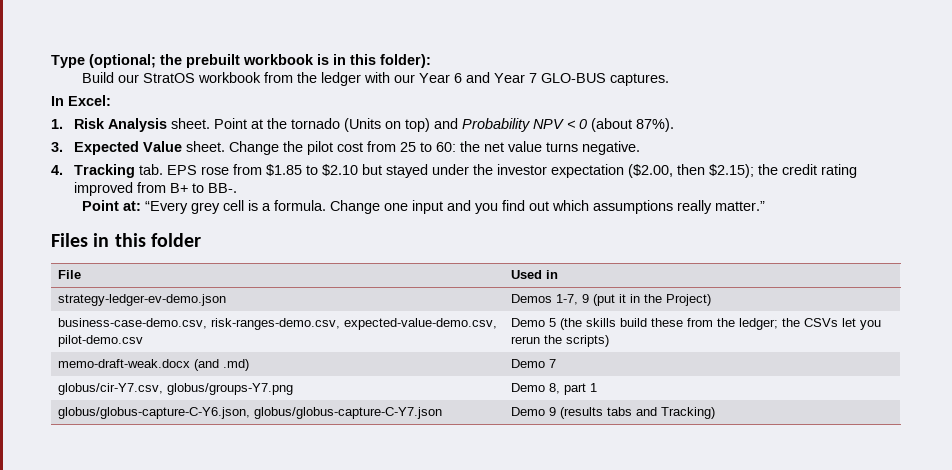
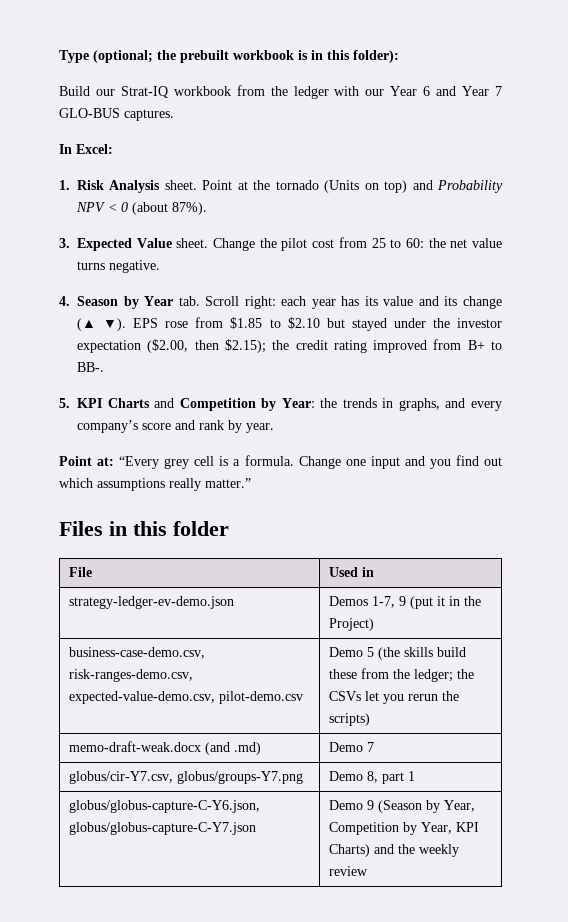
- Build our StratOS workbook from the ledger with our Year 6 and Year 7 GLO-BUS captures.
+ Build our Strat-IQ workbook from the ledger with our Year 6 and Year 7 GLO-BUS captures.
- 4. Tracking tab. EPS rose from $1.85 to $2.10 but stayed under the investor expectation ($2.00, then $2.15); the credit rating improved from B+ to BB-.
+ 4. Season by Year tab. Scroll right: each year has its value and its change (▲ ▼). EPS rose from $1.85 to $2.10 but stayed under the investor expectation ($2.00, then $2.15); the credit rating improved from B+ to BB-.
+ 5. KPI Charts and Competition by Year: the trends in graphs, and every company’s score and rank by year.
- globus/globus-capture-C-Y6.json, globus/globus-capture-C-Y7.json | Demo 9 (results tabs and Tracking)
+ globus/globus-capture-C-Y6.json, globus/globus-capture-C-Y7.json | Demo 9 (Season by Year, Competition by Year, KPI Charts) and the weekly review

